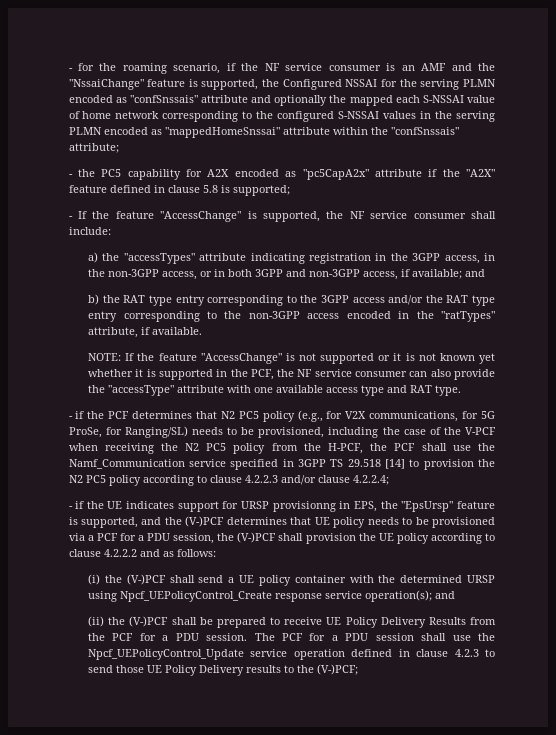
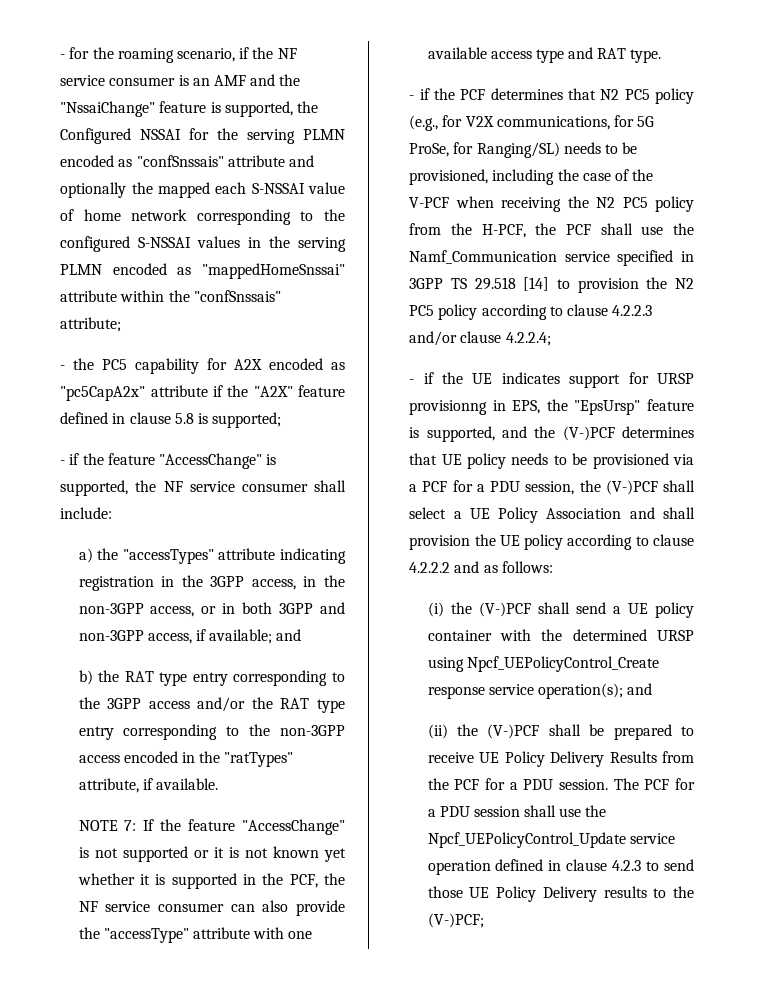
- - If the feature "AccessChange" is supported, the NF service consumer shall include:
+ - if the feature "AccessChange" is supported, the NF service consumer shall include:
- NOTE: If the feature "AccessChange" is not supported or it is not known yet whether it is supported in the PCF, the NF service consumer can also provide the "accessType" attribute with one available access type and RAT type.
+ NOTE 7: If the feature "AccessChange" is not supported or it is not known yet whether it is supported in the PCF, the NF service consumer can also provide the "accessType" attribute with one available access type and RAT type.
- - if the UE indicates support for URSP provisionng in EPS, the "EpsUrsp" feature is supported, and the (V-)PCF determines that UE policy needs to be provisioned via a PCF for a PDU session, the (V-)PCF shall provision the UE policy according to clause 4.2.2.2 and as follows:
+ - if the UE indicates support for URSP provisionng in EPS, the "EpsUrsp" feature is supported, and the (V-)PCF determines that UE policy needs to be provisioned via a PCF for a PDU session, the (V-)PCF shall select a UE Policy Association and shall provision the UE policy according to clause 4.2.2.2 and as follows:

